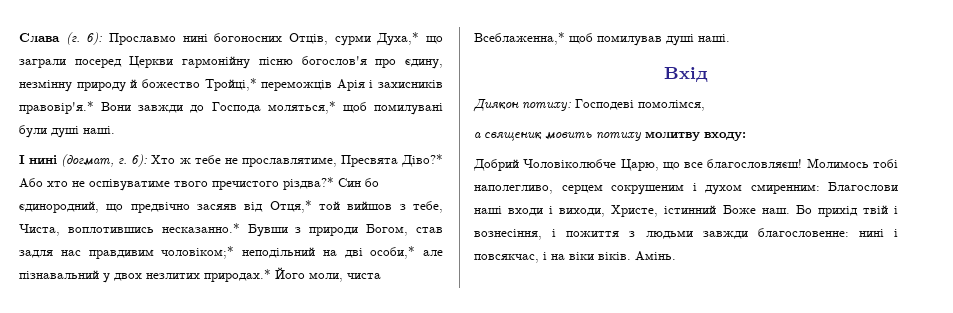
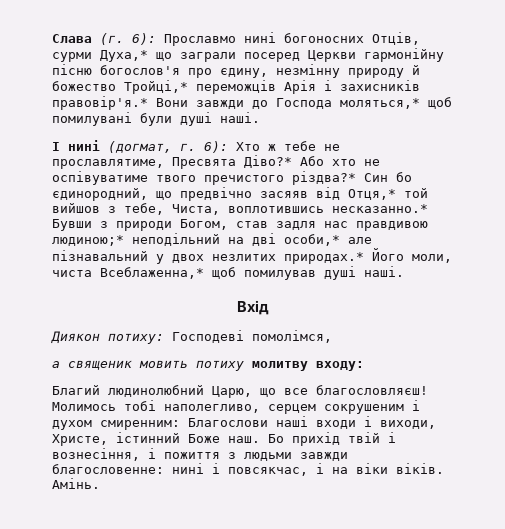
- І нині (догмат, г. 6): Хто ж тебе не прославлятиме, Пресвята Діво?* Або хто не оспівуватиме твого пречистого різдва?* Син бо єдинородний, що предвічно засяяв від Отця,* той вийшов з тебе, Чиста, воплотившись несказанно.* Бувши з природи Богом, став задля нас правдивим чоловіком;* неподільний на дві особи,* але пізнавальний у двох незлитих природах.* Його моли, чиста Всеблаженна,* щоб помилував душі наші.
+ І нині (догмат, г. 6): Хто ж тебе не прославлятиме, Пресвята Діво?* Або хто не оспівуватиме твого пречистого різдва?* Син бо єдинородний, що предвічно засяяв від Отця,* той вийшов з тебе, Чиста, воплотившись несказанно.* Бувши з природи Богом, став задля нас правдивою людиною;* неподільний на дві особи,* але пізнавальний у двох незлитих природах.* Його моли, чиста Всеблаженна,* щоб помилував душі наші.
- Добрий Чоловіколюбче Царю, що все благословляєш!
+ Благий людинолюбний Царю, що все благословляєш!

